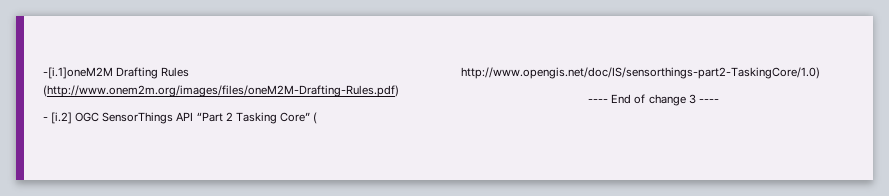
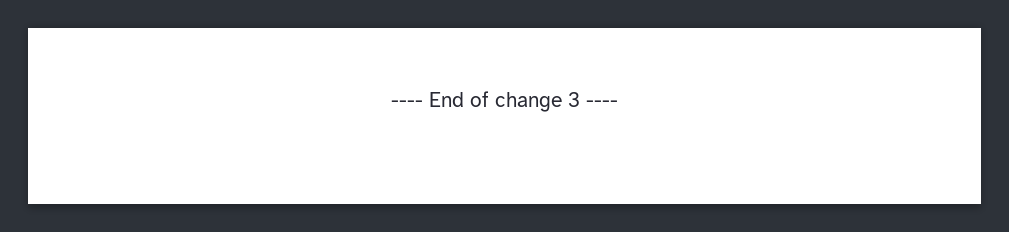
- -[i.1]oneM2M Drafting Rules (http://www.onem2m.org/images/files/oneM2M-Drafting-Rules.pdf)
- - [i.2] OGC SensorThings API “Part 2 Tasking Core” ( http://www.opengis.net/doc/IS/sensorthings-part2-TaskingCore/1.0)

